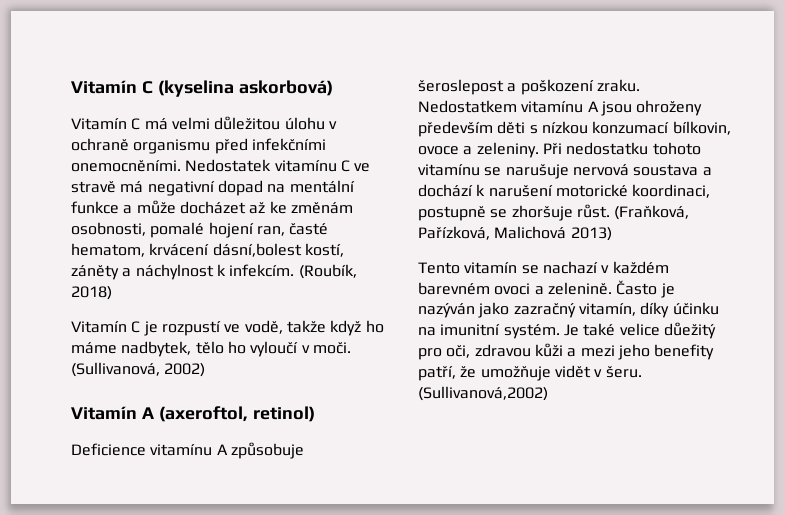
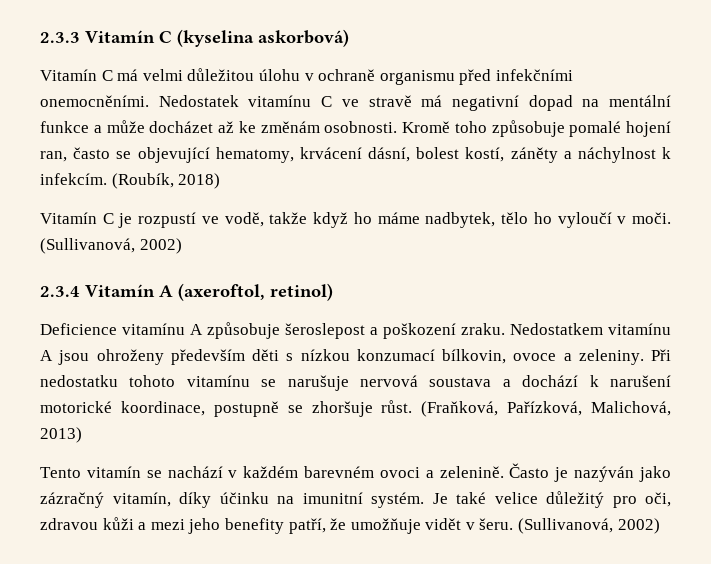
- Vitamín C (kyselina askorbová)
+ 2.3.3 Vitamín C (kyselina askorbová)
- Nedostatek vitamínu C ve stravě má negativní dopad na mentální funkce a může docházet až ke změnám osobnosti, pomalé hojení ran, časté hematom, krvácení dásní,bolest kostí, záněty a náchylnost k infekcím.
+ Nedostatek vitamínu C ve stravě má negativní dopad na mentální funkce a může docházet až ke změnám osobnosti. Kromě toho způsobuje pomalé hojení ran, často se objevující hematomy, krvácení dásní, bolest kostí, záněty a náchylnost k infekcím.
- Vitamín A (axeroftol, retinol)
+ 2.3.4 Vitamín A (axeroftol, retinol)
- Při nedostatku tohoto vitamínu se narušuje nervová soustava a dochází k narušení motorické koordinaci, postupně se zhoršuje růst.
+ Při nedostatku tohoto vitamínu se narušuje nervová soustava a dochází k narušení motorické koordinace, postupně se zhoršuje růst.
- (Fraňková, Pařízková, Malichová 2013)
+ (Fraňková, Pařízková, Malichová, 2013)
- Tento vitamín se nachazí v každém barevném ovoci a zelenině.
+ Tento vitamín se nachází v každém barevném ovoci a zelenině.
- Často je nazýván jako zazračný vitamín, díky účinku na imunitní systém.
+ Často je nazýván jako zázračný vitamín, díky účinku na imunitní systém.
- Je také velice důežitý pro oči, zdravou kůži a mezi jeho benefity patří, že umožňuje vidět v šeru. (Sullivanová,2002)
+ Je také velice důležitý pro oči, zdravou kůži a mezi jeho benefity patří, že umožňuje vidět v šeru. (Sullivanová, 2002)

